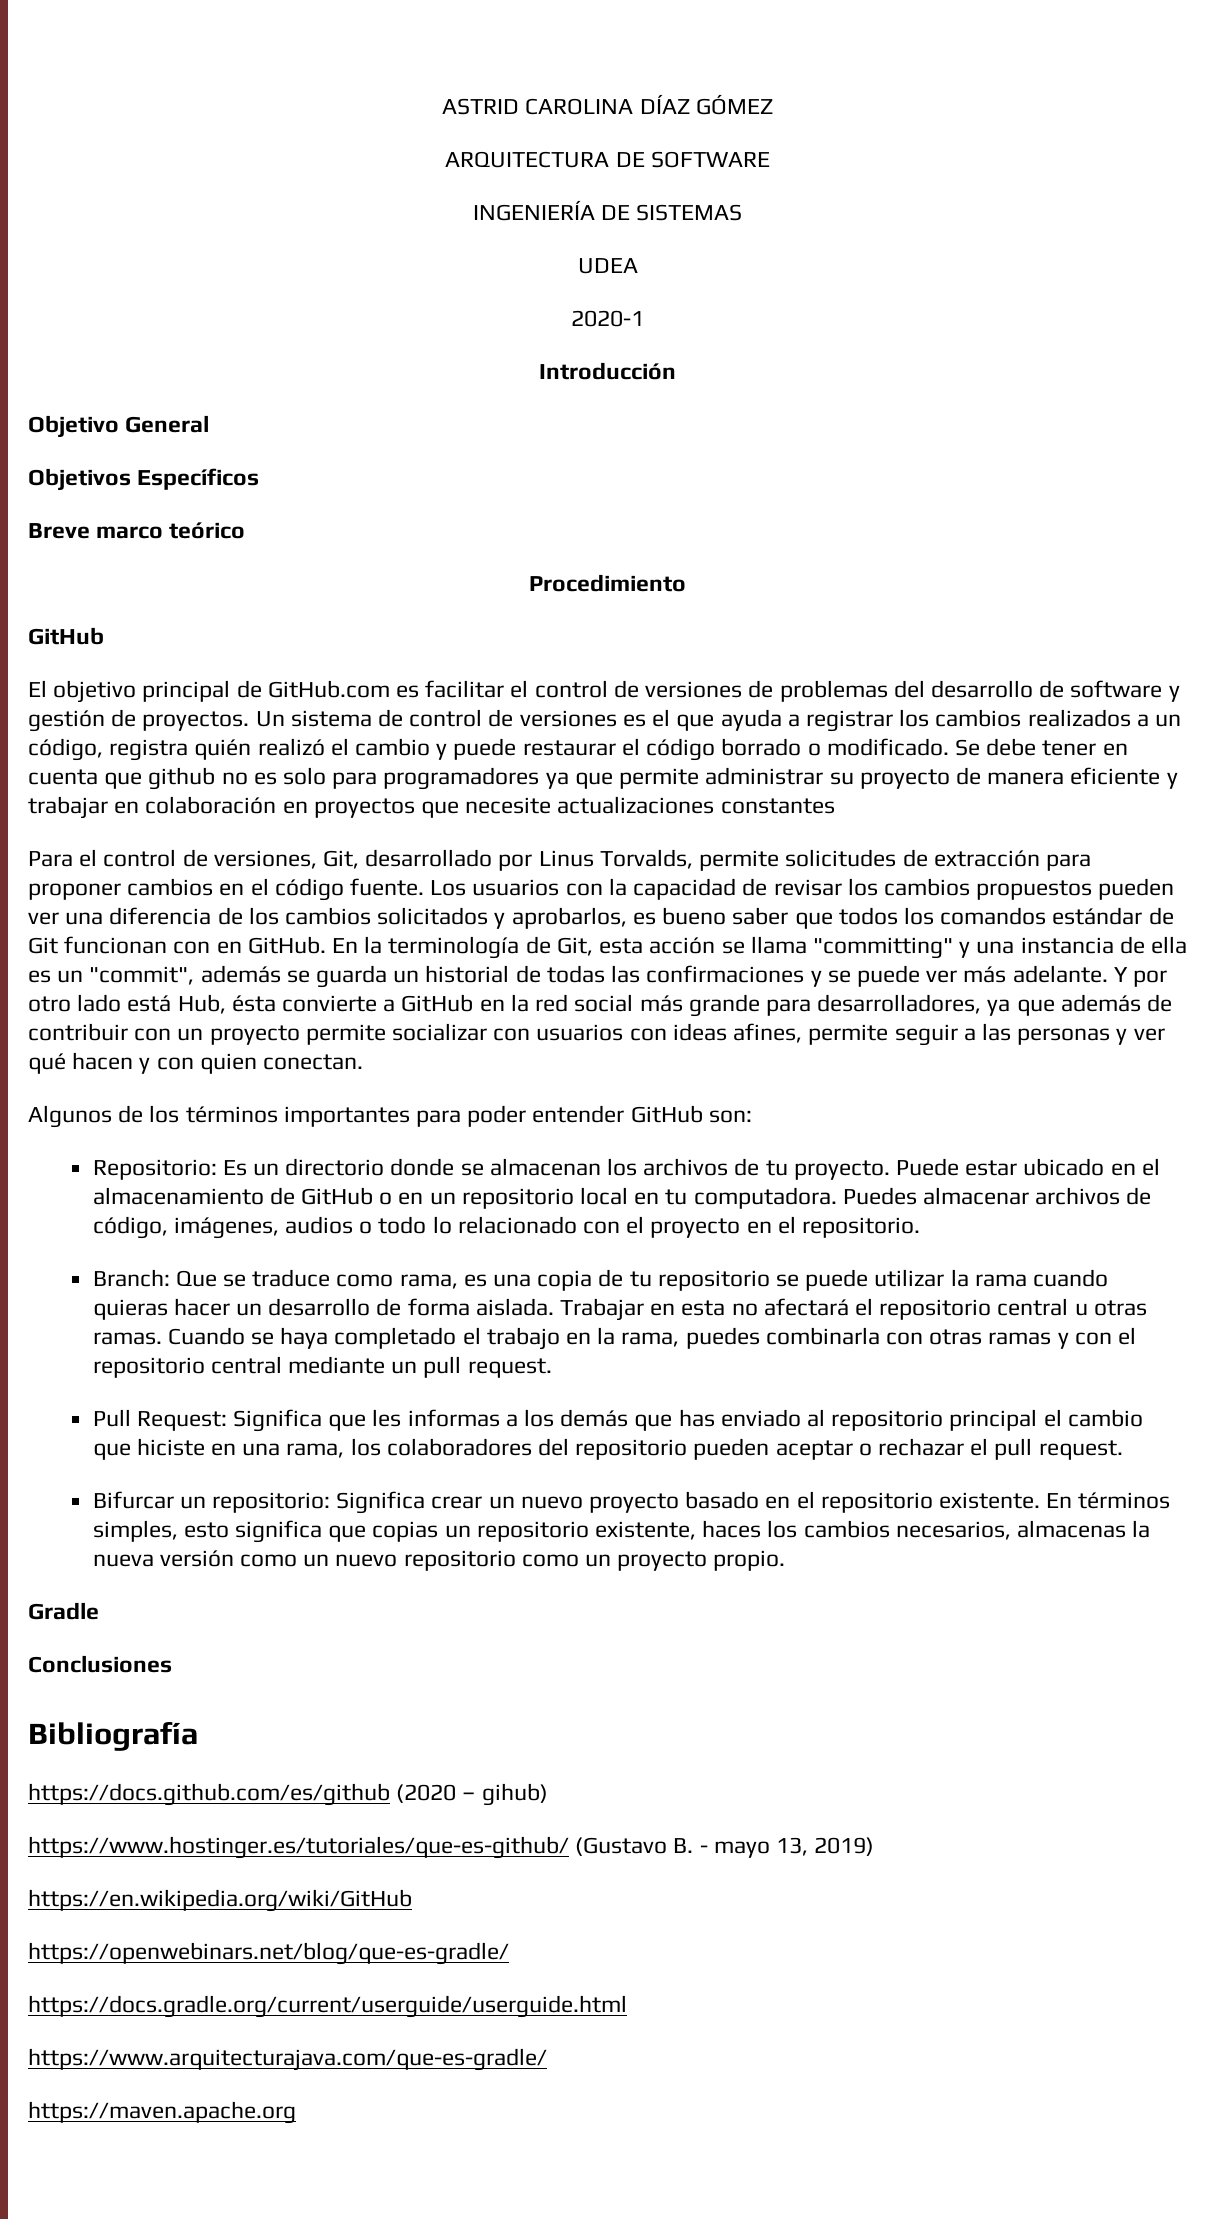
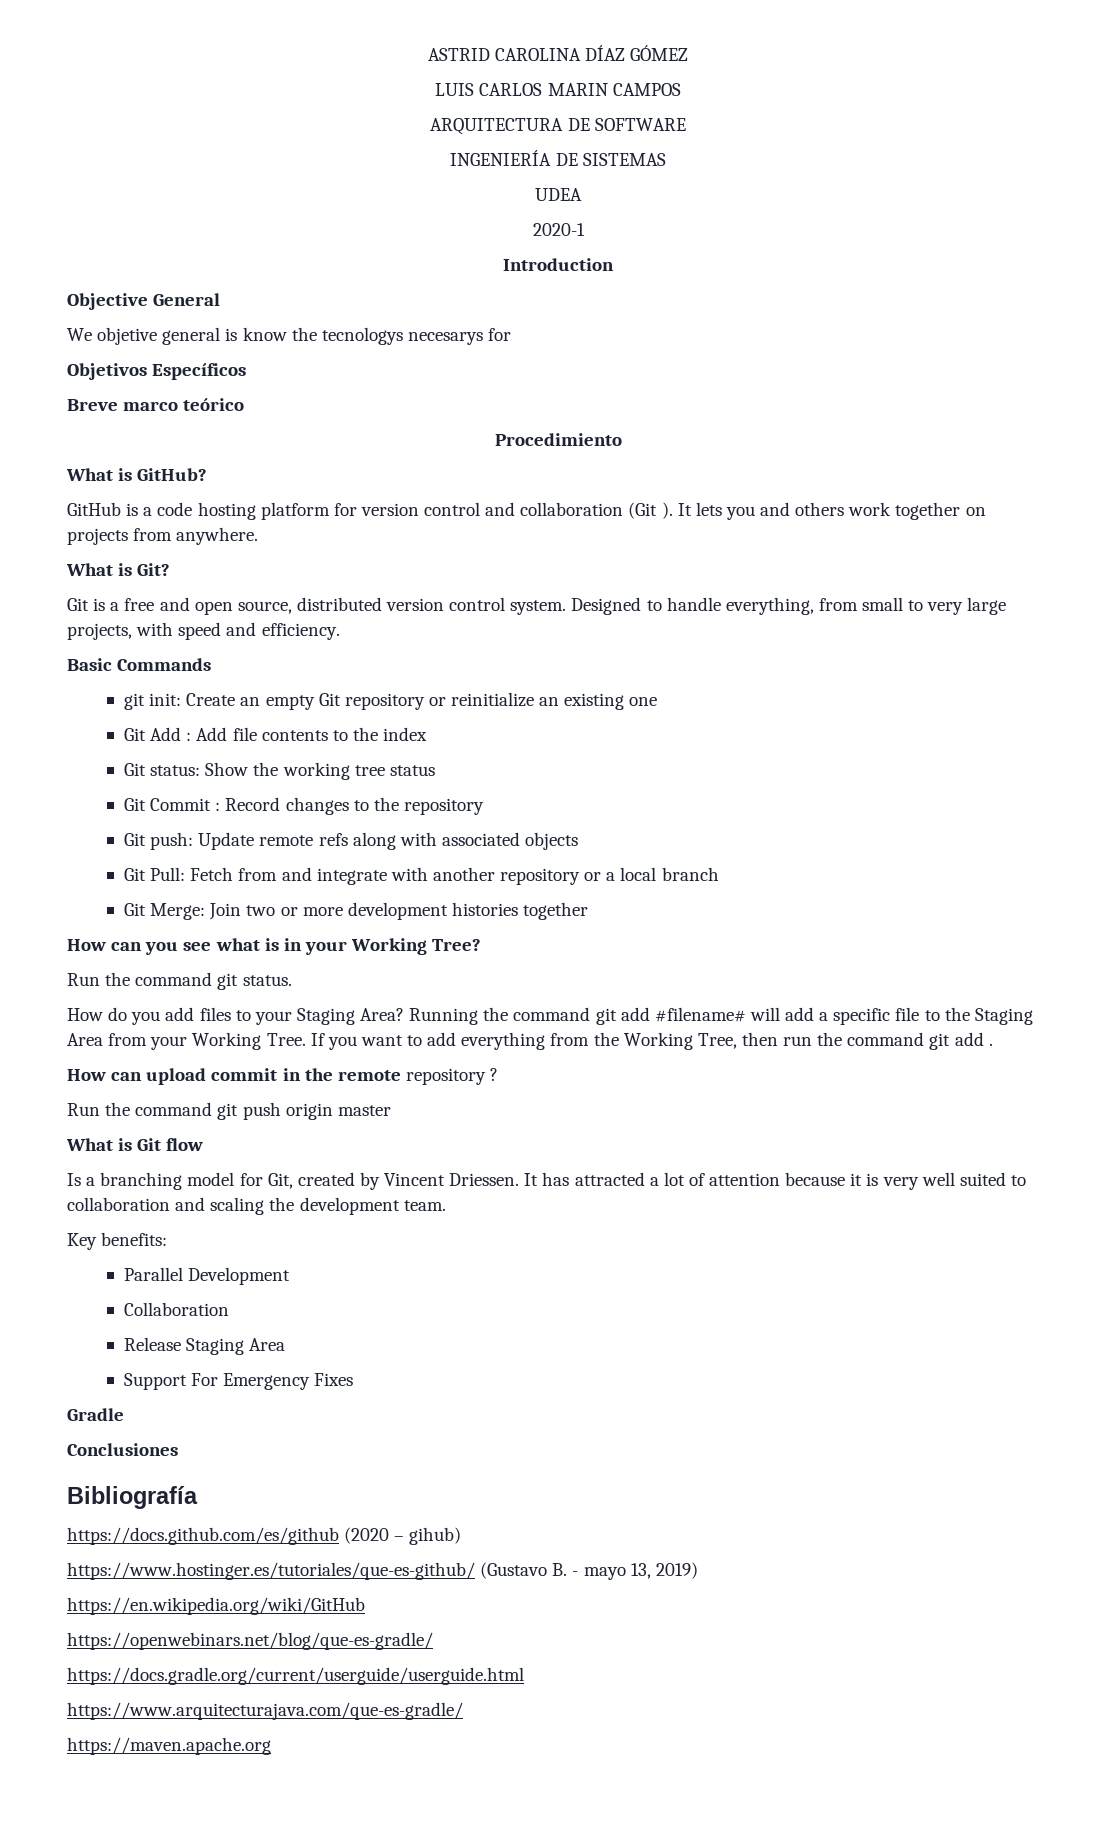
+ LUIS CARLOS MARIN CAMPOS
- Introducción
- Objetivo General
+ Introduction
+ Objective General
+ We objetive general is know the tecnologys necesarys for
  Procedimiento
- GitHub
- El objetivo principal de GitHub.com es facilitar el control de versiones de problemas del desarrollo de software y gestión de proyectos. Un sistema de control de versiones es el que ayuda a registrar los cambios realizados a un código, registra quién realizó el cambio y puede restaurar el código borrado o modificado. Se debe tener en cuenta que github no es solo para programadores ya que permite administrar su proyecto de manera eficiente y trabajar en colaboración en proyectos que necesite actualizaciones constantes
- Para el control de versiones, Git, desarrollado por Linus Torvalds, permite solicitudes de extracción para proponer cambios en el código fuente. Los usuarios con la capacidad de revisar los cambios propuestos pueden ver una diferencia de los cambios solicitados y aprobarlos, es bueno saber que todos los comandos estándar de Git funcionan con en GitHub. En la terminología de Git, esta acción se llama "committing" y una instancia de ella es un "commit", además se guarda un historial de todas las confirmaciones y se puede ver más adelante. Y por otro lado está Hub, ésta convierte a GitHub en la red social más grande para desarrolladores, ya que además de contribuir con un proyecto permite socializar con usuarios con ideas afines, permite seguir a las personas y ver qué hacen y con quien conectan.
- Algunos de los términos importantes para poder entender GitHub son:
- Repositorio: Es un directorio donde se almacenan los archivos de tu proyecto. Puede estar ubicado en el almacenamiento de GitHub o en un repositorio local en tu computadora. Puedes almacenar archivos de código, imágenes, audios o todo lo relacionado con el proyecto en el repositorio.
- Branch: Que se traduce como rama, es una copia de tu repositorio se puede utilizar la rama cuando quieras hacer un desarrollo de forma aislada. Trabajar en esta no afectará el repositorio central u otras ramas. Cuando se haya completado el trabajo en la rama, puedes combinarla con otras ramas y con el repositorio central mediante un pull request.
- Pull Request: Significa que les informas a los demás que has enviado al repositorio principal el cambio que hiciste en una rama, los colaboradores del repositorio pueden aceptar o rechazar el pull request.
- Bifurcar un repositorio: Significa crear un nuevo proyecto basado en el repositorio existente. En términos simples, esto significa que copias un repositorio existente, haces los cambios necesarios, almacenas la nueva versión como un nuevo repositorio como un proyecto propio.
+ What is GitHub?
+ GitHub is a code hosting platform for version control and collaboration (Git ). It lets you and others work together on projects from anywhere.
+ What is Git?
+ Git is a free and open source, distributed version control system. Designed to handle everything, from small to very large projects, with speed and efficiency.
+ Basic Commands
+ git init: Create an empty Git repository or reinitialize an existing one
+ Git Add : Add file contents to the index
+ Git status: Show the working tree status
+ Git Commit : Record changes to the repository
+ Git push: Update remote refs along with associated objects
+ Git Pull: Fetch from and integrate with another repository or a local branch
+ Git Merge: Join two or more development histories together
+ How can you see what is in your Working Tree?
+ Run the command git status.
+ How do you add files to your Staging Area? Running the command git add #filename# will add a specific file to the Staging Area from your Working Tree. If you want to add everything from the Working Tree, then run the command git add .
+ How can upload commit in the remote repository ?
+ Run the command git push origin master
+ What is Git flow
+ Is a branching model for Git, created by Vincent Driessen. It has attracted a lot of attention because it is very well suited to collaboration and scaling the development team.
+ Key benefits:
+ Parallel Development
+ Collaboration
+ Release Staging Area
+ Support For Emergency Fixes

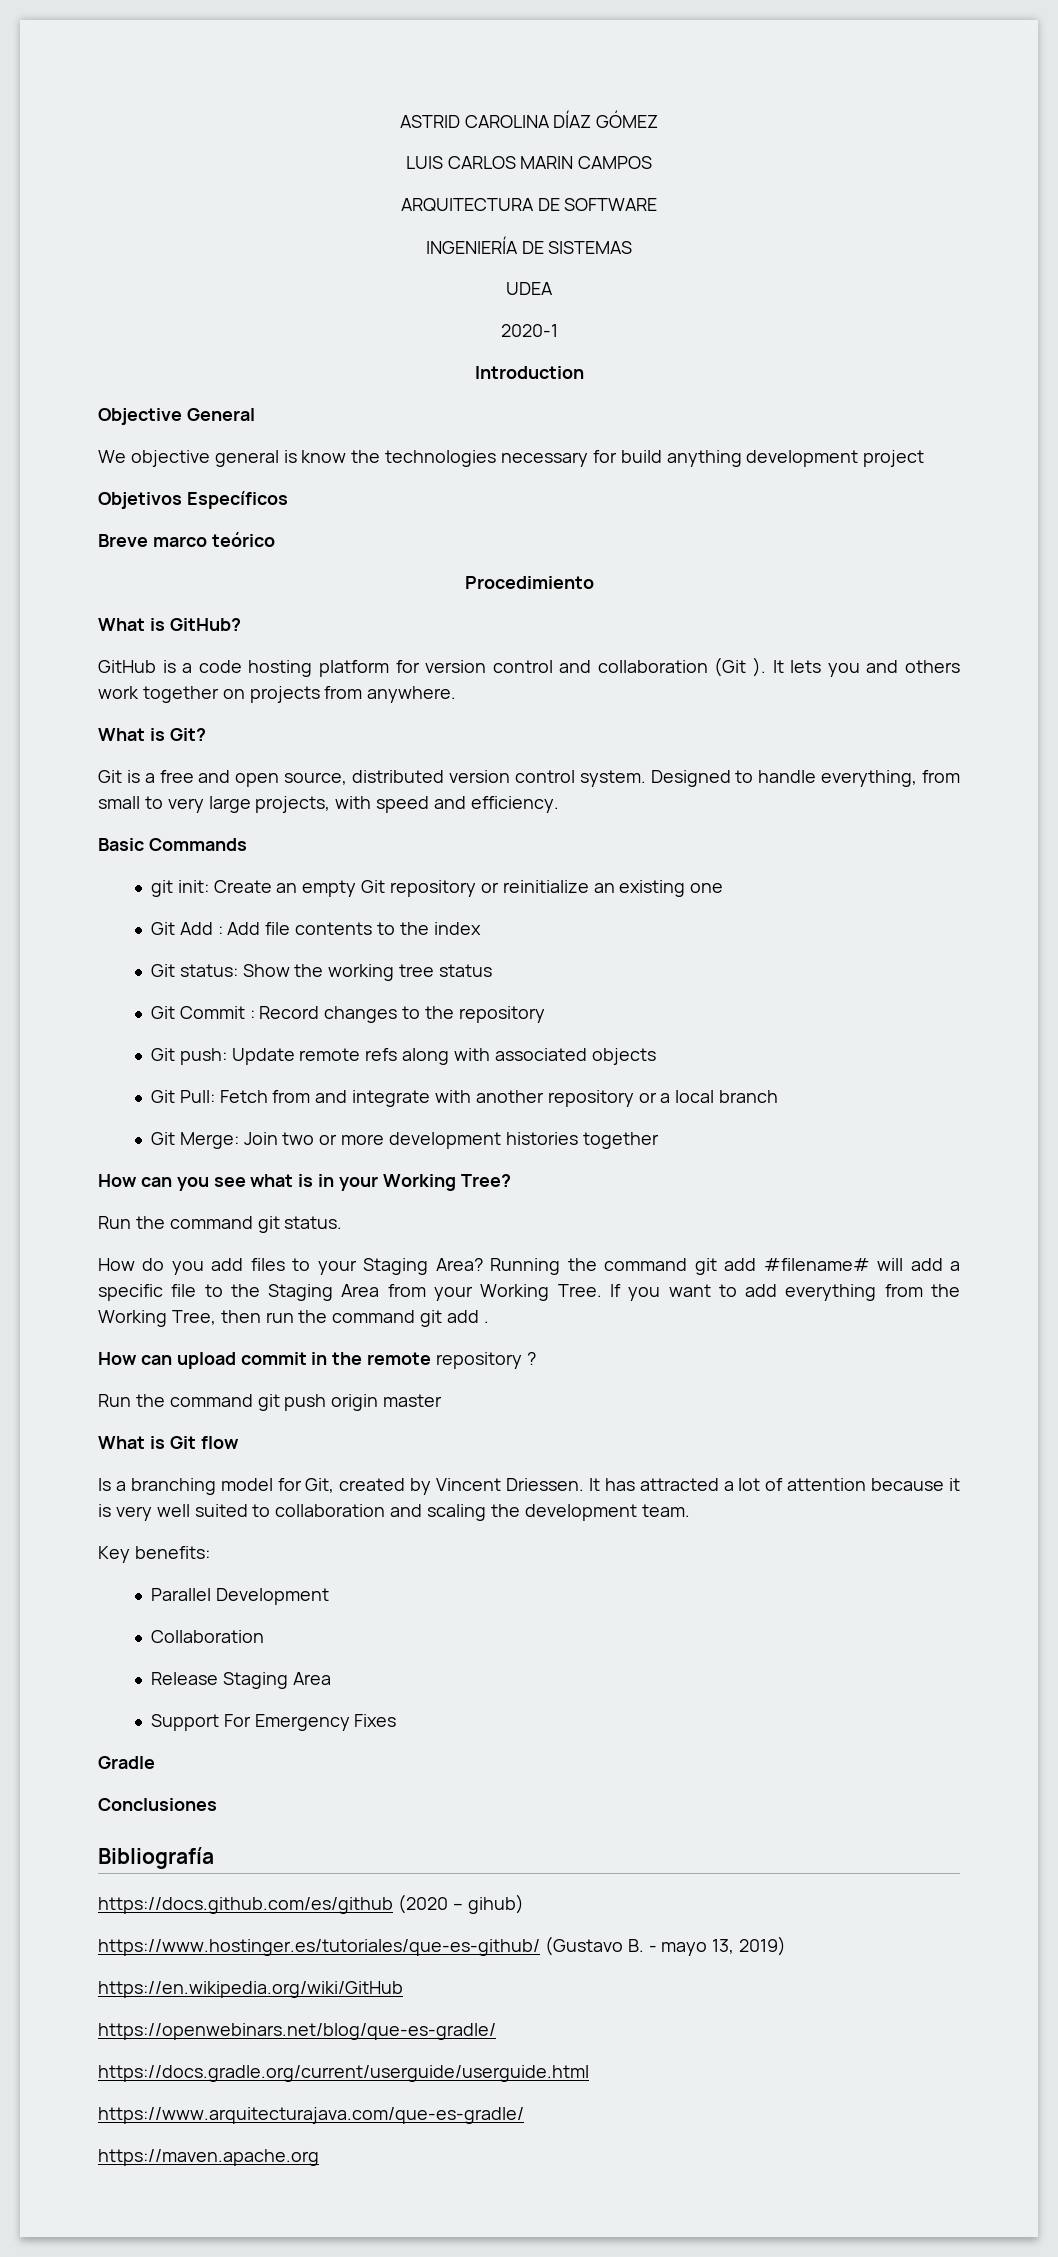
- We objetive general is know the tecnologys necesarys for
+ We objective general is know the technologies necessary for build anything development project

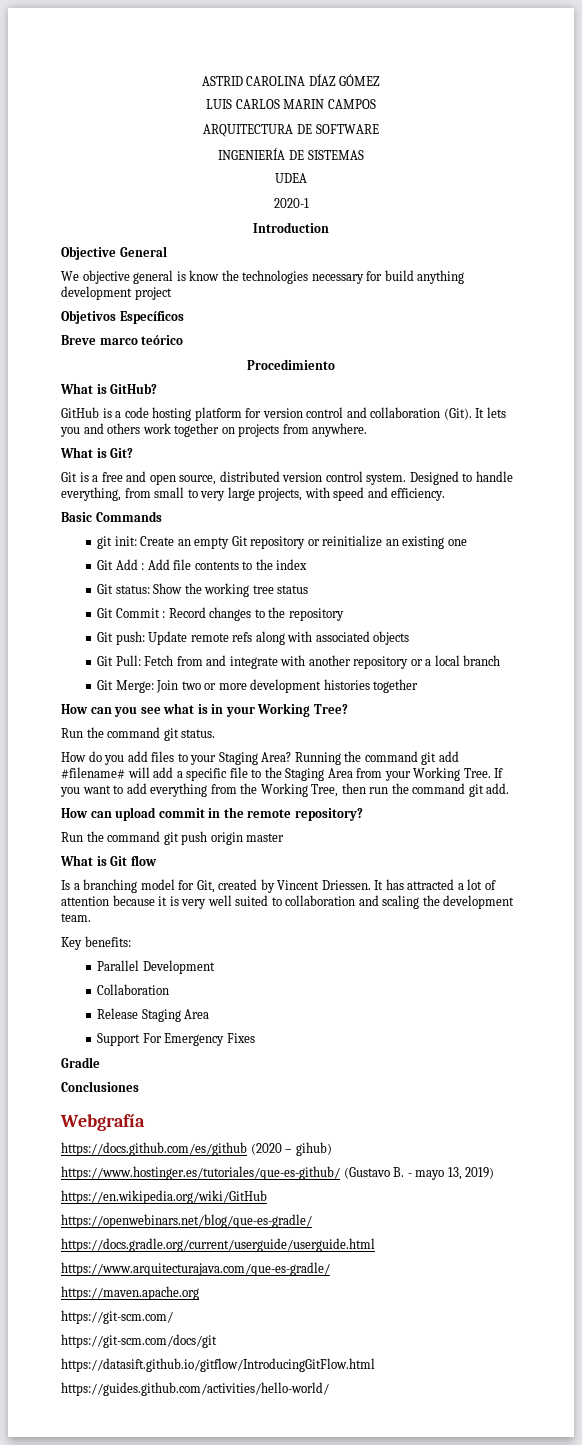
- GitHub is a code hosting platform for version control and collaboration (Git ).
+ GitHub is a code hosting platform for version control and collaboration (Git).
- If you want to add everything from the Working Tree, then run the command git add .
+ If you want to add everything from the Working Tree, then run the command git add.
- How can upload commit in the remote repository ?
+ How can upload commit in the remote repository?
- Bibliografía
+ Webgrafía
+ https://git-scm.com/
+ https://git-scm.com/docs/git
+ https://datasift.github.io/gitflow/IntroducingGitFlow.html
+ https://guides.github.com/activities/hello-world/

